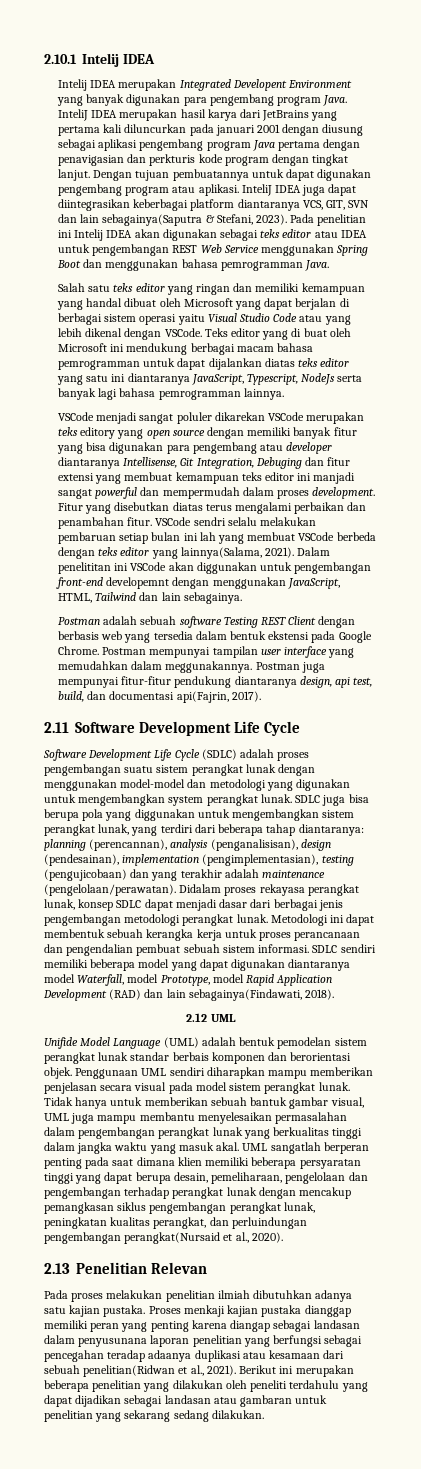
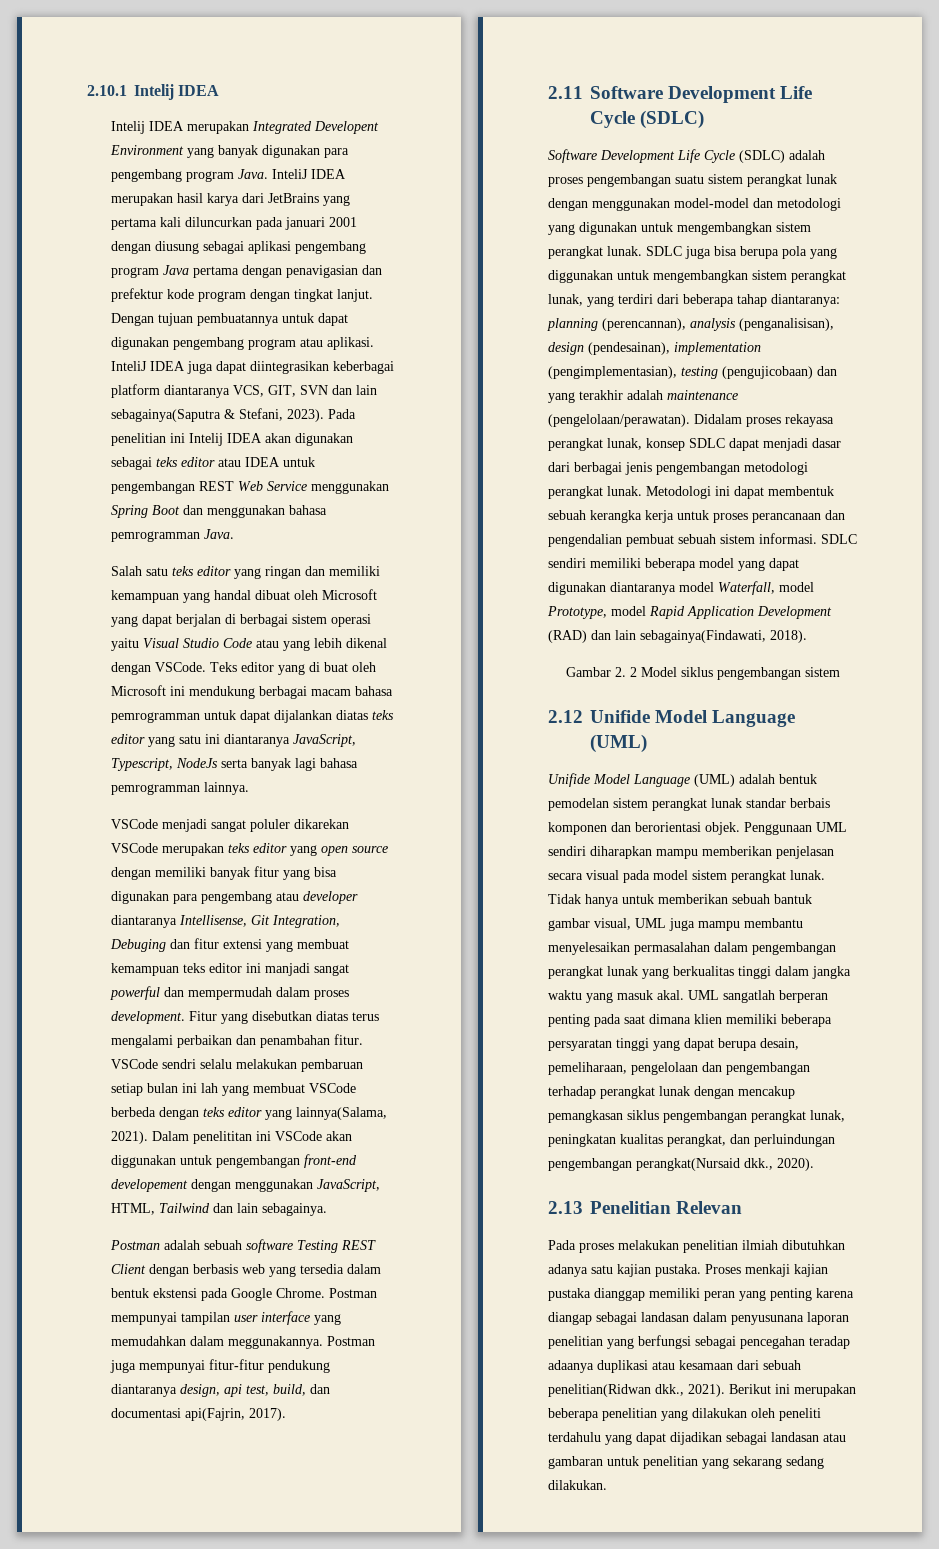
- InteliJ IDEA merupakan hasil karya dari JetBrains yang pertama kali diluncurkan pada januari 2001 dengan diusung sebagai aplikasi pengembang program Java pertama dengan penavigasian dan perkturis kode program dengan tingkat lanjut.
+ InteliJ IDEA merupakan hasil karya dari JetBrains yang pertama kali diluncurkan pada januari 2001 dengan diusung sebagai aplikasi pengembang program Java pertama dengan penavigasian dan prefektur kode program dengan tingkat lanjut.
- VSCode menjadi sangat poluler dikarekan VSCode merupakan teks editory yang open source dengan memiliki banyak fitur yang bisa digunakan para pengembang atau developer diantaranya Intellisense, Git Integration, Debuging dan fitur extensi yang membuat kemampuan teks editor ini manjadi sangat powerful dan mempermudah dalam proses development.
+ VSCode menjadi sangat poluler dikarekan VSCode merupakan teks editor yang open source dengan memiliki banyak fitur yang bisa digunakan para pengembang atau developer diantaranya Intellisense, Git Integration, Debuging dan fitur extensi yang membuat kemampuan teks editor ini manjadi sangat powerful dan mempermudah dalam proses development.
- Dalam penelititan ini VSCode akan diggunakan untuk pengembangan front-end developemnt dengan menggunakan JavaScript, HTML, Tailwind dan lain sebagainya.
+ Dalam penelititan ini VSCode akan diggunakan untuk pengembangan front-end developement dengan menggunakan JavaScript, HTML, Tailwind dan lain sebagainya.
- 2.11 Software Development Life Cycle
+ 2.11 Software Development Life Cycle (SDLC)
- Software Development Life Cycle (SDLC) adalah proses pengembangan suatu sistem perangkat lunak dengan menggunakan model-model dan metodologi yang digunakan untuk mengembangkan system perangkat lunak.
+ Software Development Life Cycle (SDLC) adalah proses pengembangan suatu sistem perangkat lunak dengan menggunakan model-model dan metodologi yang digunakan untuk mengembangkan sistem perangkat lunak.
- 2.12 UML
+ Gambar 2. 2 Model siklus pengembangan sistem
+ 2.12 Unifide Model Language (UML)
- UML sangatlah berperan penting pada saat dimana klien memiliki beberapa persyaratan tinggi yang dapat berupa desain, pemeliharaan, pengelolaan dan pengembangan terhadap perangkat lunak dengan mencakup pemangkasan siklus pengembangan perangkat lunak, peningkatan kualitas perangkat, dan perluindungan pengembangan perangkat(Nursaid et al., 2020).
+ UML sangatlah berperan penting pada saat dimana klien memiliki beberapa persyaratan tinggi yang dapat berupa desain, pemeliharaan, pengelolaan dan pengembangan terhadap perangkat lunak dengan mencakup pemangkasan siklus pengembangan perangkat lunak, peningkatan kualitas perangkat, dan perluindungan pengembangan perangkat(Nursaid dkk., 2020).
- Proses menkaji kajian pustaka dianggap memiliki peran yang penting karena diangap sebagai landasan dalam penyusunana laporan penelitian yang berfungsi sebagai pencegahan teradap adaanya duplikasi atau kesamaan dari sebuah penelitian(Ridwan et al., 2021).
+ Proses menkaji kajian pustaka dianggap memiliki peran yang penting karena diangap sebagai landasan dalam penyusunana laporan penelitian yang berfungsi sebagai pencegahan teradap adaanya duplikasi atau kesamaan dari sebuah penelitian(Ridwan dkk., 2021).

